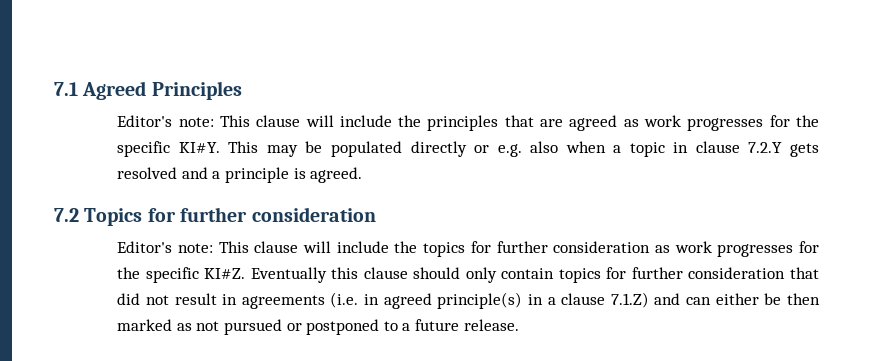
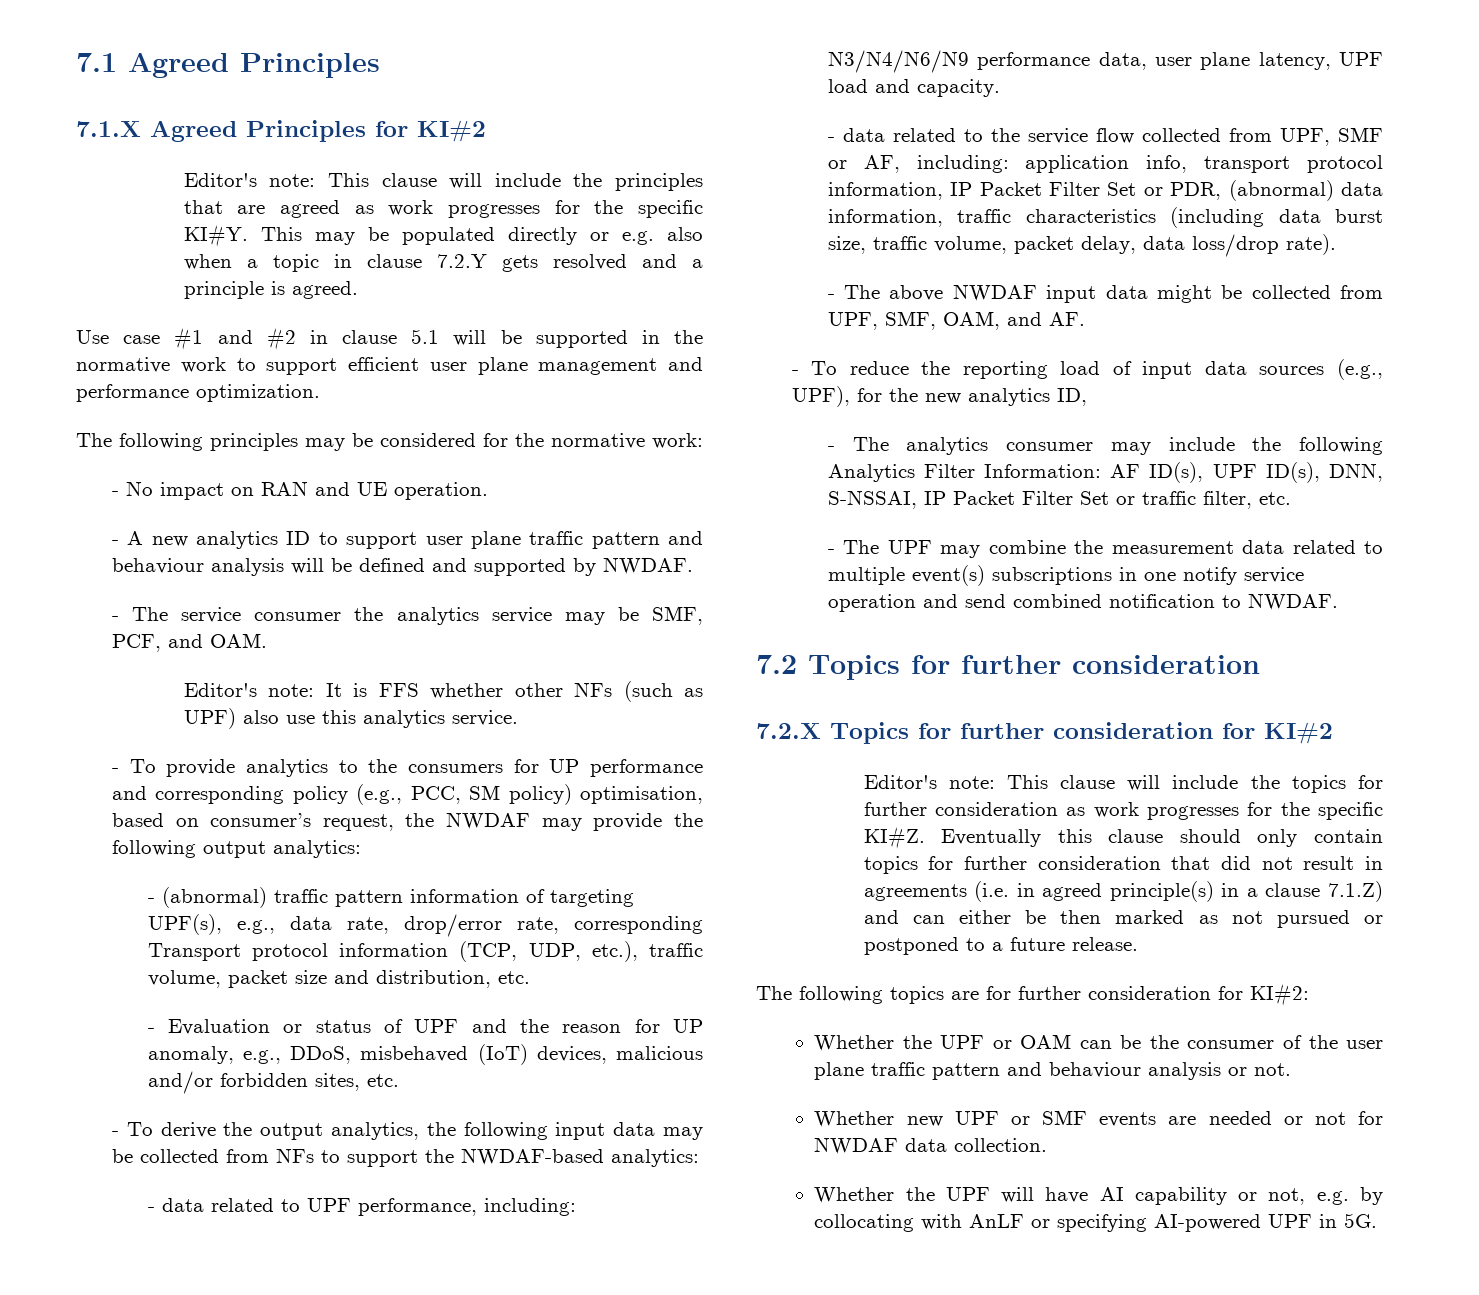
+ 7.1.X Agreed Principles for KI#2
+ Use case #1 and #2 in clause 5.1 will be supported in the normative work to support efficient user plane management and performance optimization.
+ The following principles may be considered for the normative work:
+ - No impact on RAN and UE operation.
+ - A new analytics ID to support user plane traffic pattern and behaviour analysis will be defined and supported by NWDAF.
+ - The service consumer the analytics service may be SMF, PCF, and OAM.
+ Editor's note: It is FFS whether other NFs (such as UPF) also use this analytics service.
+ - To provide analytics to the consumers for UP performance and corresponding policy (e.g., PCC, SM policy) optimisation, based on consumer’s request, the NWDAF may provide the following output analytics:
+ - (abnormal) traffic pattern information of targeting UPF(s), e.g., data rate, drop/error rate, corresponding Transport protocol information (TCP, UDP, etc.), traffic volume, packet size and distribution, etc.
+ - Evaluation or status of UPF and the reason for UP anomaly, e.g., DDoS, misbehaved (IoT) devices, malicious and/or forbidden sites, etc.
+ - To derive the output analytics, the following input data may be collected from NFs to support the NWDAF-based analytics:
+ - data related to UPF performance, including: N3/N4/N6/N9 performance data, user plane latency, UPF load and capacity.
+ - data related to the service flow collected from UPF, SMF or AF, including: application info, transport protocol information, IP Packet Filter Set or PDR, (abnormal) data information, traffic characteristics (including data burst size, traffic volume, packet delay, data loss/drop rate).
+ - The above NWDAF input data might be collected from UPF, SMF, OAM, and AF.
+ - To reduce the reporting load of input data sources (e.g., UPF), for the new analytics ID,
+ - The analytics consumer may include the following Analytics Filter Information: AF ID(s), UPF ID(s), DNN, S-NSSAI, IP Packet Filter Set or traffic filter, etc.
+ - The UPF may combine the measurement data related to multiple event(s) subscriptions in one notify service operation and send combined notification to NWDAF.
+ 7.2.X Topics for further consideration for KI#2
+ The following topics are for further consideration for KI#2:
+ Whether the UPF or OAM can be the consumer of the user plane traffic pattern and behaviour analysis or not.
+ Whether new UPF or SMF events are needed or not for NWDAF data collection.
+ Whether the UPF will have AI capability or not, e.g. by collocating with AnLF or specifying AI-powered UPF in 5G.

